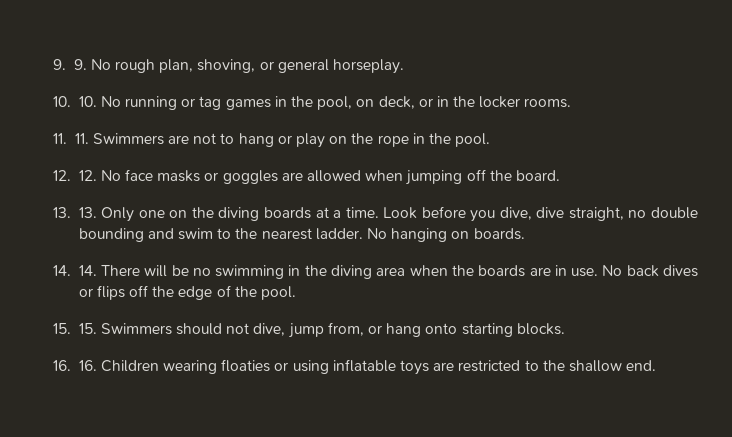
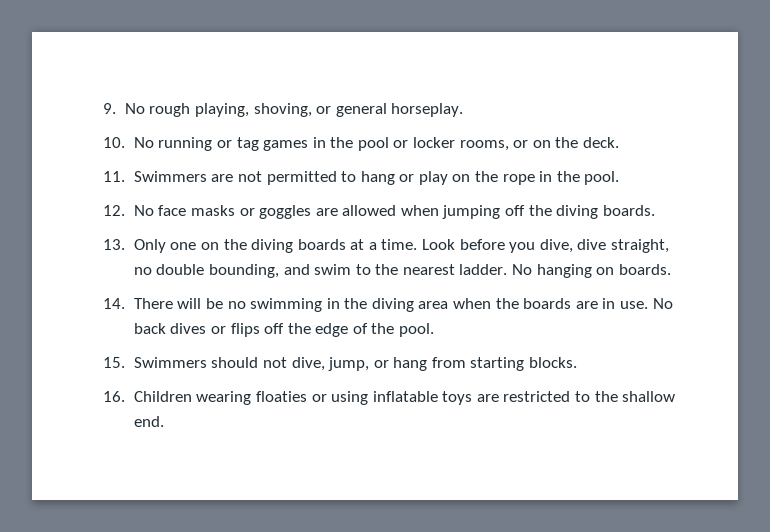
- 9. 9. No rough plan, shoving, or general horseplay.
+ 9. No rough playing, shoving, or general horseplay.
- 10. 10. No running or tag games in the pool, on deck, or in the locker rooms.
- 11. 11. Swimmers are not to hang or play on the rope in the pool.
+ 10. No running or tag games in the pool or locker rooms, or on the deck.
+ 11. Swimmers are not permitted to hang or play on the rope in the pool.
- 12. 12. No face masks or goggles are allowed when jumping off the board.
- 13. 13. Only one on the diving boards at a time.
+ 12. No face masks or goggles are allowed when jumping off the diving boards.
+ 13. Only one on the diving boards at a time.
- Look before you dive, dive straight, no double bounding and swim to the nearest ladder.
+ Look before you dive, dive straight, no double bounding, and swim to the nearest ladder.
- 14. 14. There will be no swimming in the diving area when the boards are in use.
+ 14. There will be no swimming in the diving area when the boards are in use.
- 15. 15. Swimmers should not dive, jump from, or hang onto starting blocks.
+ 15. Swimmers should not dive, jump, or hang from starting blocks.
- 16. 16. Children wearing floaties or using inflatable toys are restricted to the shallow end.
+ 16. Children wearing floaties or using inflatable toys are restricted to the shallow end.

